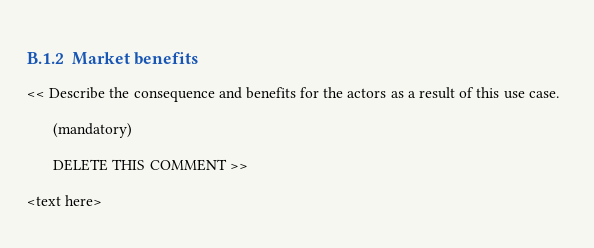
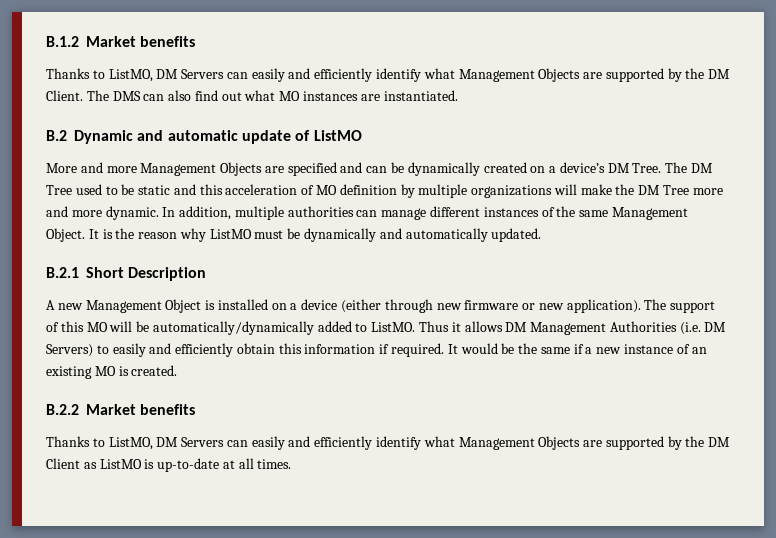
- << Describe the consequence and benefits for the actors as a result of this use case.
- (mandatory)
- DELETE THIS COMMENT >>
- <text here>
+ Thanks to ListMO, DM Servers can easily and efficiently identify what Management Objects are supported by the DM Client. The DMS can also find out what MO instances are instantiated.
+ B.2 Dynamic and automatic update of ListMO
+ More and more Management Objects are specified and can be dynamically created on a device’s DM Tree. The DM Tree used to be static and this acceleration of MO definition by multiple organizations will make the DM Tree more and more dynamic. In addition, multiple authorities can manage different instances of the same Management Object. It is the reason why ListMO must be dynamically and automatically updated.
+ B.2.1 Short Description
+ A new Management Object is installed on a device (either through new firmware or new application). The support of this MO will be automatically/dynamically added to ListMO. Thus it allows DM Management Authorities (i.e. DM Servers) to easily and efficiently obtain this information if required. It would be the same if a new instance of an existing MO is created.
+ B.2.2 Market benefits
+ Thanks to ListMO, DM Servers can easily and efficiently identify what Management Objects are supported by the DM Client as ListMO is up-to-date at all times.

